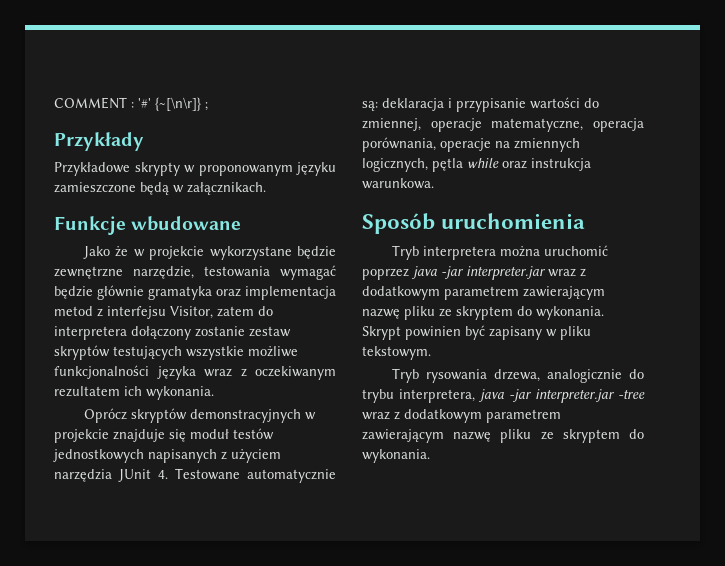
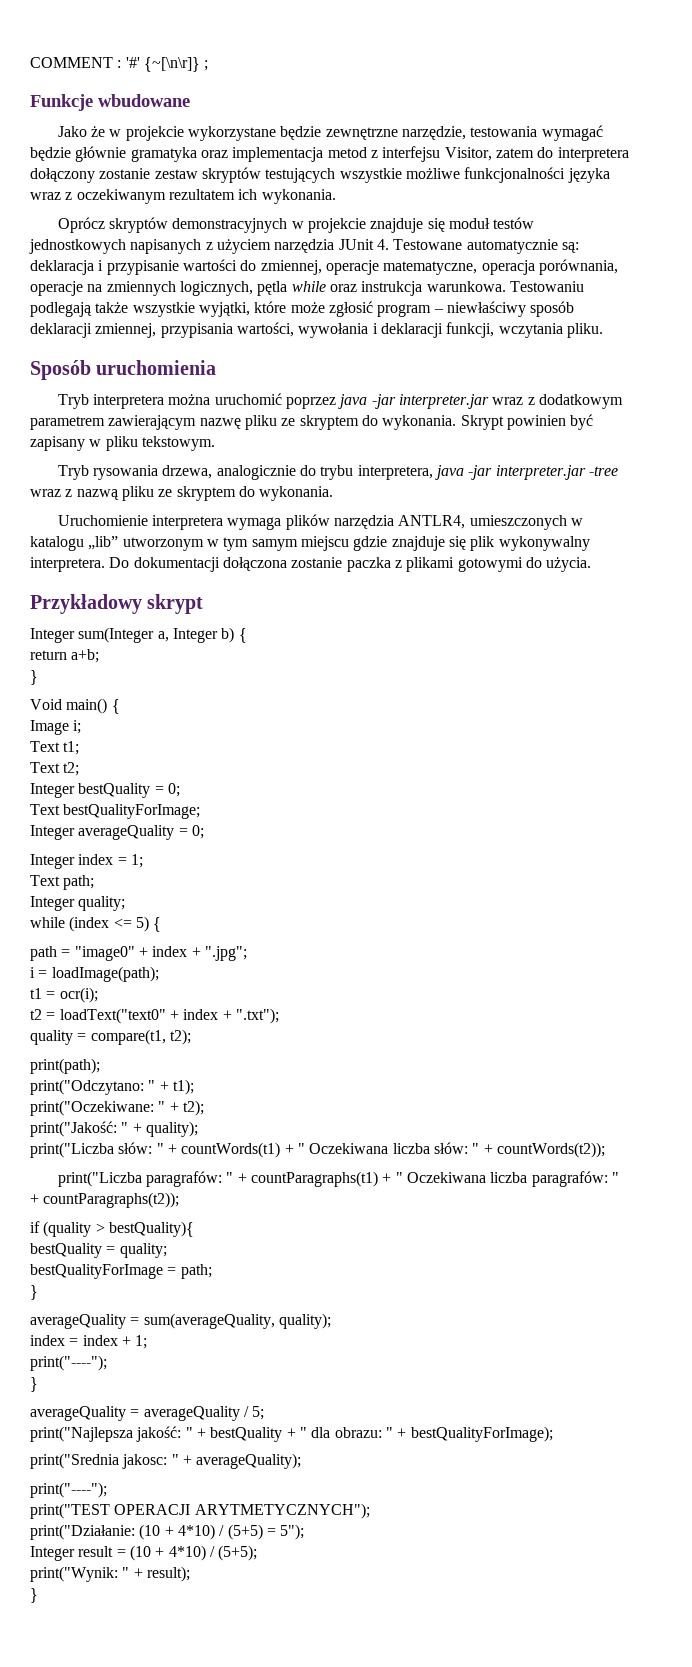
- Przykłady
- Przykładowe skrypty w proponowanym języku zamieszczone będą w załącznikach.
+ Testowaniu podlegają także wszystkie wyjątki, które może zgłosić program – niewłaściwy sposób deklaracji zmiennej, przypisania wartości, wywołania i deklaracji funkcji, wczytania pliku.
- Tryb rysowania drzewa, analogicznie do trybu interpretera, java -jar interpreter.jar -tree wraz z dodatkowym parametrem zawierającym nazwę pliku ze skryptem do wykonania.
+ Tryb rysowania drzewa, analogicznie do trybu interpretera, java -jar interpreter.jar -tree wraz z nazwą pliku ze skryptem do wykonania.
+ Uruchomienie interpretera wymaga plików narzędzia ANTLR4, umieszczonych w katalogu „lib” utworzonym w tym samym miejscu gdzie znajduje się plik wykonywalny interpretera. Do dokumentacji dołączona zostanie paczka z plikami gotowymi do użycia.
+ Przykładowy skrypt
+ Integer sum(Integer a, Integer b) {
+ return a+b;
+ }
+ Void main() {
+ Image i;
+ Text t1;
+ Text t2;
+ Integer bestQuality = 0;
+ Text bestQualityForImage;
+ Integer averageQuality = 0;
+ Integer index = 1;
+ Text path;
+ Integer quality;
+ while (index <= 5) {
+ path = "image0" + index + ".jpg";
+ i = loadImage(path);
+ t1 = ocr(i);
+ t2 = loadText("text0" + index + ".txt");
+ quality = compare(t1, t2);
+ print(path);
+ print("Odczytano: " + t1);
+ print("Oczekiwane: " + t2);
+ print("Jakość: " + quality);
+ print("Liczba słów: " + countWords(t1) + " Oczekiwana liczba słów: " + countWords(t2));
+ print("Liczba paragrafów: " + countParagraphs(t1) + " Oczekiwana liczba paragrafów: " + countParagraphs(t2));
+ if (quality > bestQuality){
+ bestQuality = quality;
+ bestQualityForImage = path;
+ }
+ averageQuality = sum(averageQuality, quality);
+ index = index + 1;
+ print("----");
+ }
+ averageQuality = averageQuality / 5;
+ print("Najlepsza jakość: " + bestQuality + " dla obrazu: " + bestQualityForImage);
+ print("Srednia jakosc: " + averageQuality);
+ print("----");
+ print("TEST OPERACJI ARYTMETYCZNYCH");
+ print("Działanie: (10 + 4*10) / (5+5) = 5");
+ Integer result = (10 + 4*10) / (5+5);
+ print("Wynik: " + result);
+ }

